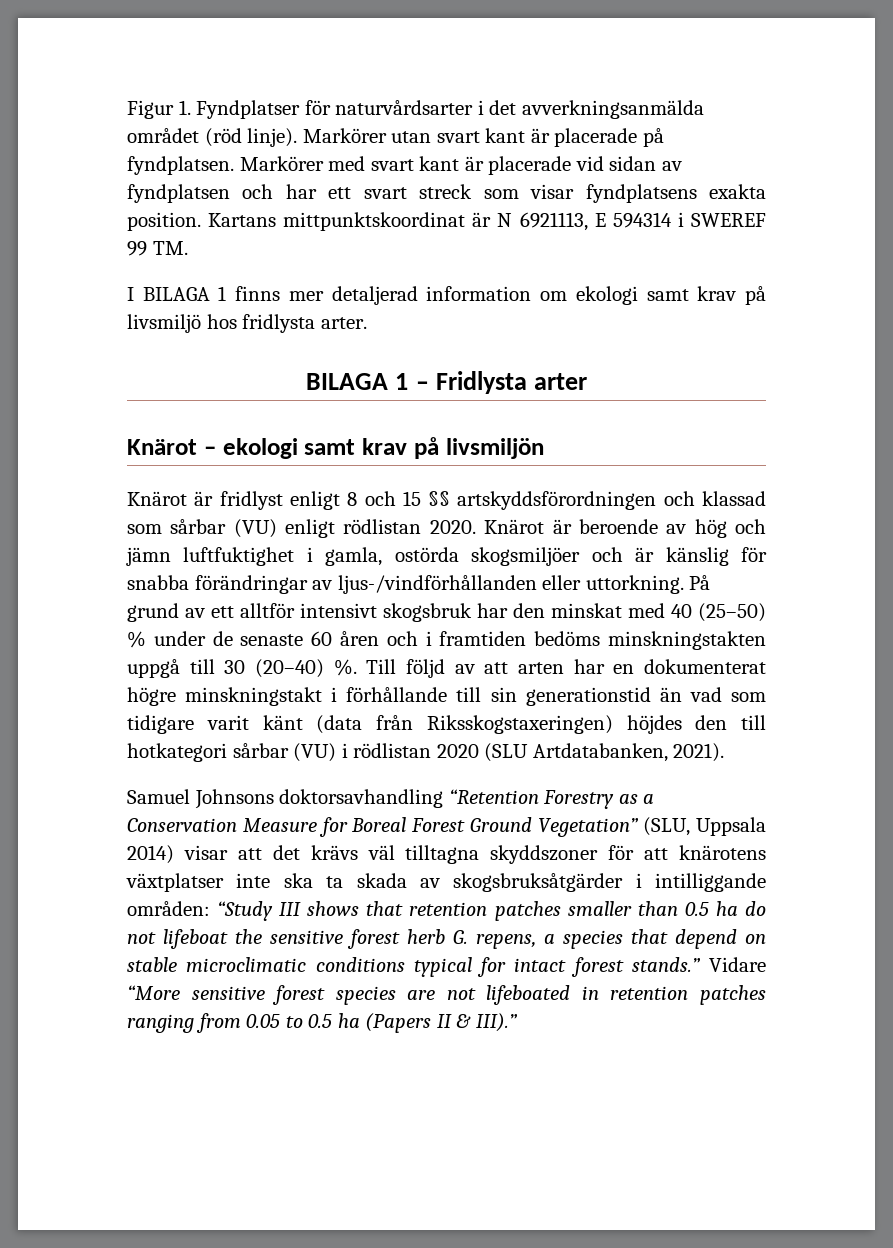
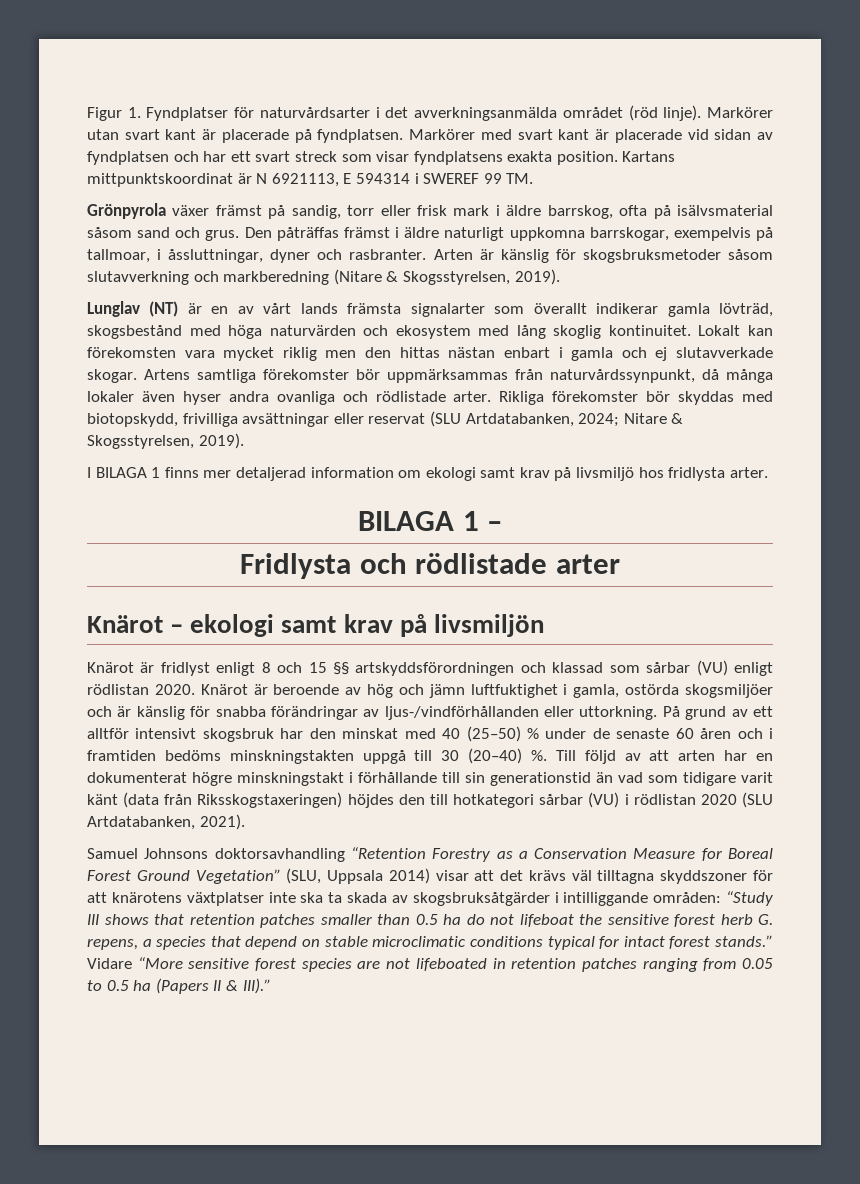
+ Grönpyrola växer främst på sandig, torr eller frisk mark i äldre barrskog, ofta på isälvsmaterial såsom sand och grus. Den påträffas främst i äldre naturligt uppkomna barrskogar, exempelvis på tallmoar, i åssluttningar, dyner och rasbranter. Arten är känslig för skogsbruksmetoder såsom slutavverkning och markberedning (Nitare & Skogsstyrelsen, 2019).
+ Lunglav (NT) är en av vårt lands främsta signalarter som överallt indikerar gamla lövträd, skogsbestånd med höga naturvärden och ekosystem med lång skoglig kontinuitet. Lokalt kan förekomsten vara mycket riklig men den hittas nästan enbart i gamla och ej slutavverkade skogar. Artens samtliga förekomster bör uppmärksammas från naturvårdssynpunkt, då många lokaler även hyser andra ovanliga och rödlistade arter. Rikliga förekomster bör skyddas med biotopskydd, frivilliga avsättningar eller reservat (SLU Artdatabanken, 2024; Nitare & Skogsstyrelsen, 2019).
- BILAGA 1 – Fridlysta arter
+ BILAGA 1 –
+ Fridlysta och rödlistade arter

